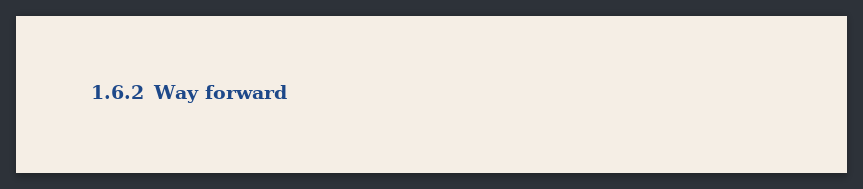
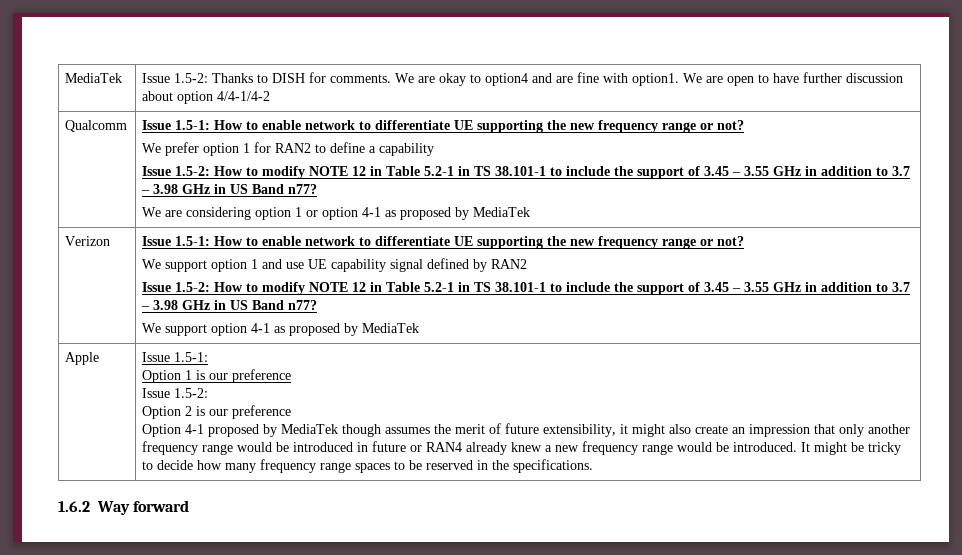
+ MediaTek | Issue 1.5-2: Thanks to DISH for comments. We are okay to option4 and are fine with option1. We are open to have further discussion about option 4/4-1/4-2
+ Qualcomm | Issue 1.5-1: How to enable network to differentiate UE supporting the new frequency range or not?
+ We prefer option 1 for RAN2 to define a capability
+ Issue 1.5-2: How to modify NOTE 12 in Table 5.2-1 in TS 38.101-1 to include the support of 3.45 – 3.55 GHz in addition to 3.7 – 3.98 GHz in US Band n77?
+ We are considering option 1 or option 4-1 as proposed by MediaTek
+ Verizon | Issue 1.5-1: How to enable network to differentiate UE supporting the new frequency range or not?
+ We support option 1 and use UE capability signal defined by RAN2
+ Issue 1.5-2: How to modify NOTE 12 in Table 5.2-1 in TS 38.101-1 to include the support of 3.45 – 3.55 GHz in addition to 3.7 – 3.98 GHz in US Band n77?
+ We support option 4-1 as proposed by MediaTek
+ Apple | Issue 1.5-1:
+ Option 1 is our preference
+ Issue 1.5-2:
+ Option 2 is our preference
+ Option 4-1 proposed by MediaTek though assumes the merit of future extensibility, it might also create an impression that only another frequency range would be introduced in future or RAN4 already knew a new frequency range would be introduced. It might be tricky to decide how many frequency range spaces to be reserved in the specifications.

